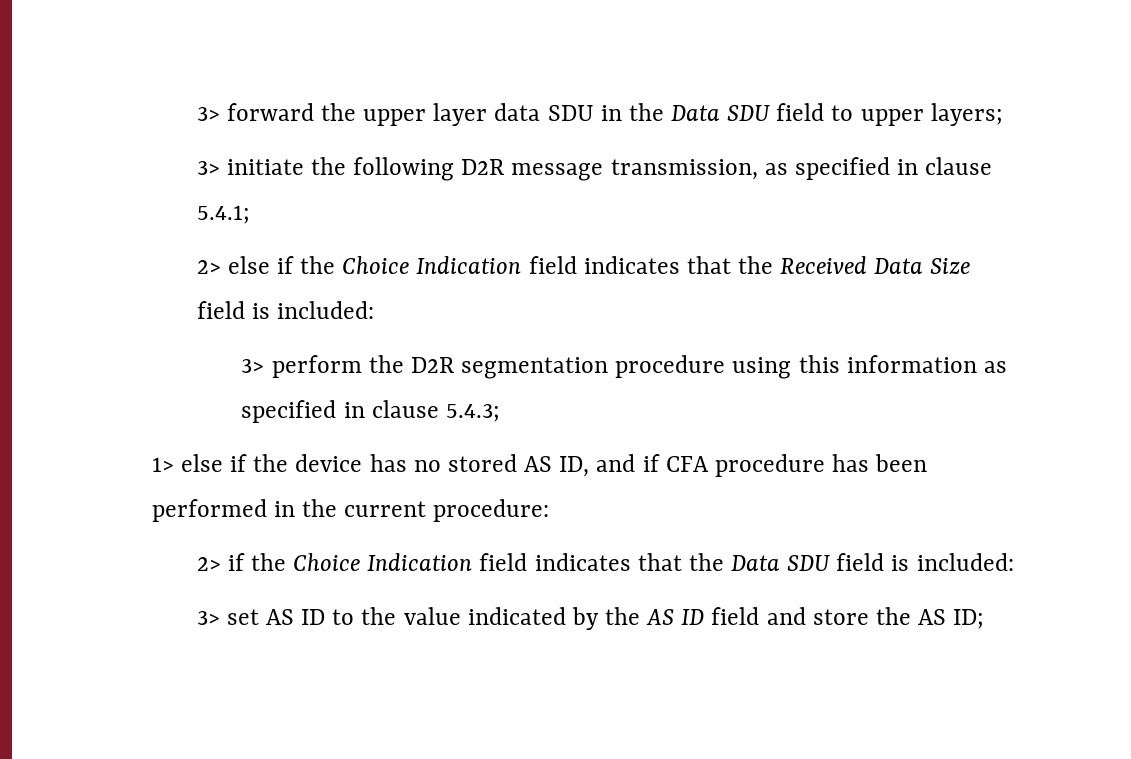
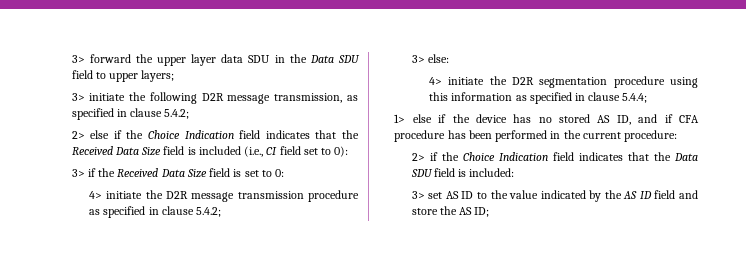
- 3> initiate the following D2R message transmission, as specified in clause 5.4.1;
+ 3> initiate the following D2R message transmission, as specified in clause 5.4.2;
- 2> else if the Choice Indication field indicates that the Received Data Size field is included:
- 3> perform the D2R segmentation procedure using this information as specified in clause 5.4.3;
+ 2> else if the Choice Indication field indicates that the Received Data Size field is included (i.e., CI field set to 0):
+ 3> if the Received Data Size field is set to 0:
+ 4> initiate the D2R message transmission procedure as specified in clause 5.4.2;
+ 3> else:
+ 4> initiate the D2R segmentation procedure using this information as specified in clause 5.4.4;

